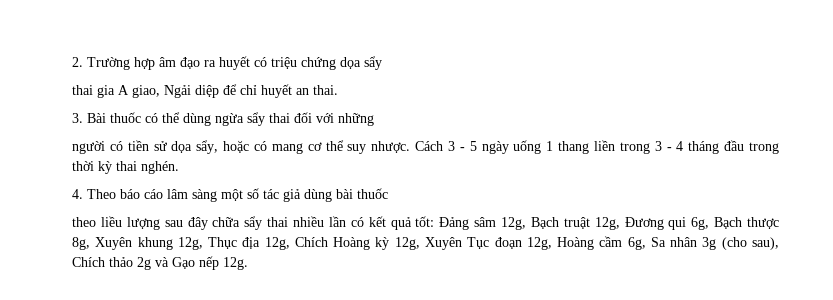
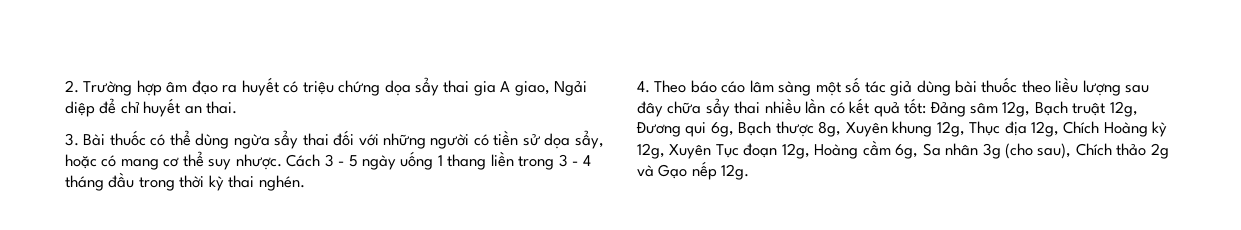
- 2. Trường hợp âm đạo ra huyết có triệu chứng dọa sẩy
- thai gia A giao, Ngải diệp để chỉ huyết an thai.
+ 2. Trường hợp âm đạo ra huyết có triệu chứng dọa sẩy thai gia A giao, Ngải diệp để chỉ huyết an thai.
- 3. Bài thuốc có thể dùng ngừa sẩy thai đối với những
- người có tiền sử dọa sẩy, hoặc có mang cơ thể suy nhược.
+ 3. Bài thuốc có thể dùng ngừa sẩy thai đối với những người có tiền sử dọa sẩy, hoặc có mang cơ thể suy nhược.
- 4. Theo báo cáo lâm sàng một số tác giả dùng bài thuốc
- theo liều lượng sau đây chữa sẩy thai nhiều lần có kết quả tốt:
+ 4. Theo báo cáo lâm sàng một số tác giả dùng bài thuốc theo liều lượng sau đây chữa sẩy thai nhiều lần có kết quả tốt:

